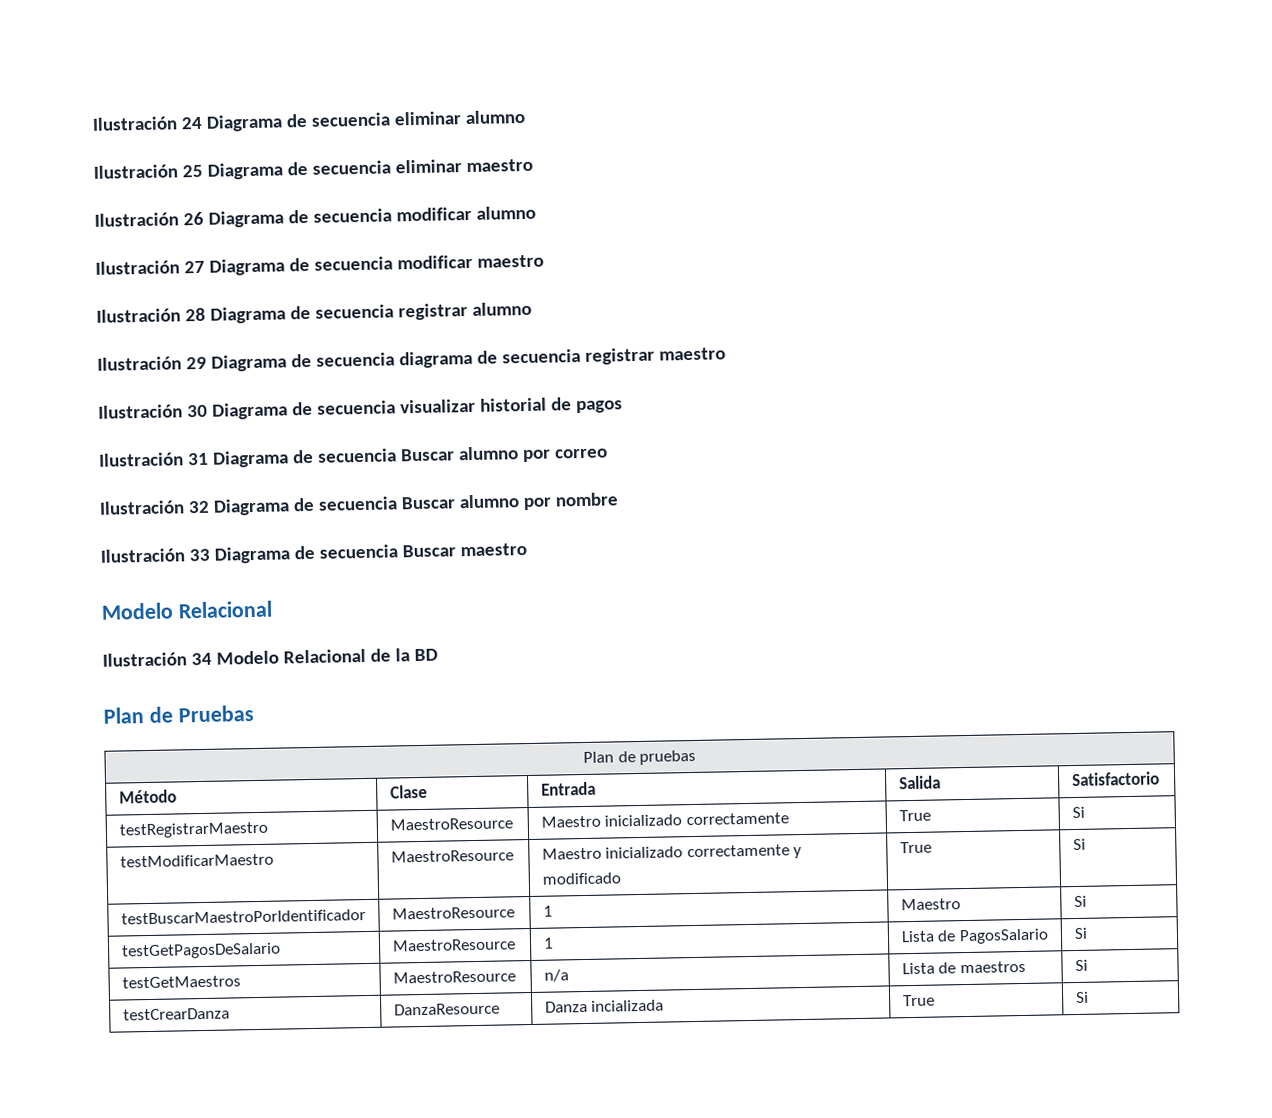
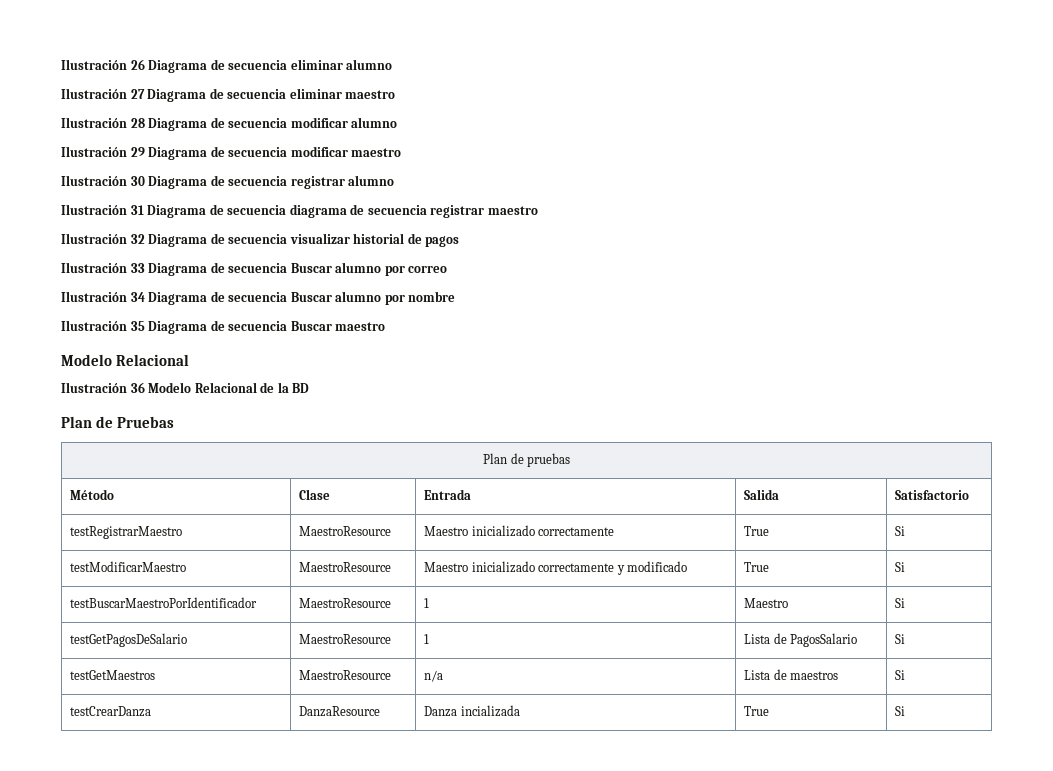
- Ilustración 24 Diagrama de secuencia eliminar alumno
+ Ilustración 26 Diagrama de secuencia eliminar alumno
- Ilustración 25 Diagrama de secuencia eliminar maestro
+ Ilustración 27 Diagrama de secuencia eliminar maestro
- Ilustración 26 Diagrama de secuencia modificar alumno
+ Ilustración 28 Diagrama de secuencia modificar alumno
- Ilustración 27 Diagrama de secuencia modificar maestro
+ Ilustración 29 Diagrama de secuencia modificar maestro
- Ilustración 28 Diagrama de secuencia registrar alumno
+ Ilustración 30 Diagrama de secuencia registrar alumno
- Ilustración 29 Diagrama de secuencia diagrama de secuencia registrar maestro
+ Ilustración 31 Diagrama de secuencia diagrama de secuencia registrar maestro
- Ilustración 30 Diagrama de secuencia visualizar historial de pagos
+ Ilustración 32 Diagrama de secuencia visualizar historial de pagos
- Ilustración 31 Diagrama de secuencia Buscar alumno por correo
+ Ilustración 33 Diagrama de secuencia Buscar alumno por correo
- Ilustración 32 Diagrama de secuencia Buscar alumno por nombre
+ Ilustración 34 Diagrama de secuencia Buscar alumno por nombre
- Ilustración 33 Diagrama de secuencia Buscar maestro
+ Ilustración 35 Diagrama de secuencia Buscar maestro
- Ilustración 34 Modelo Relacional de la BD
+ Ilustración 36 Modelo Relacional de la BD

